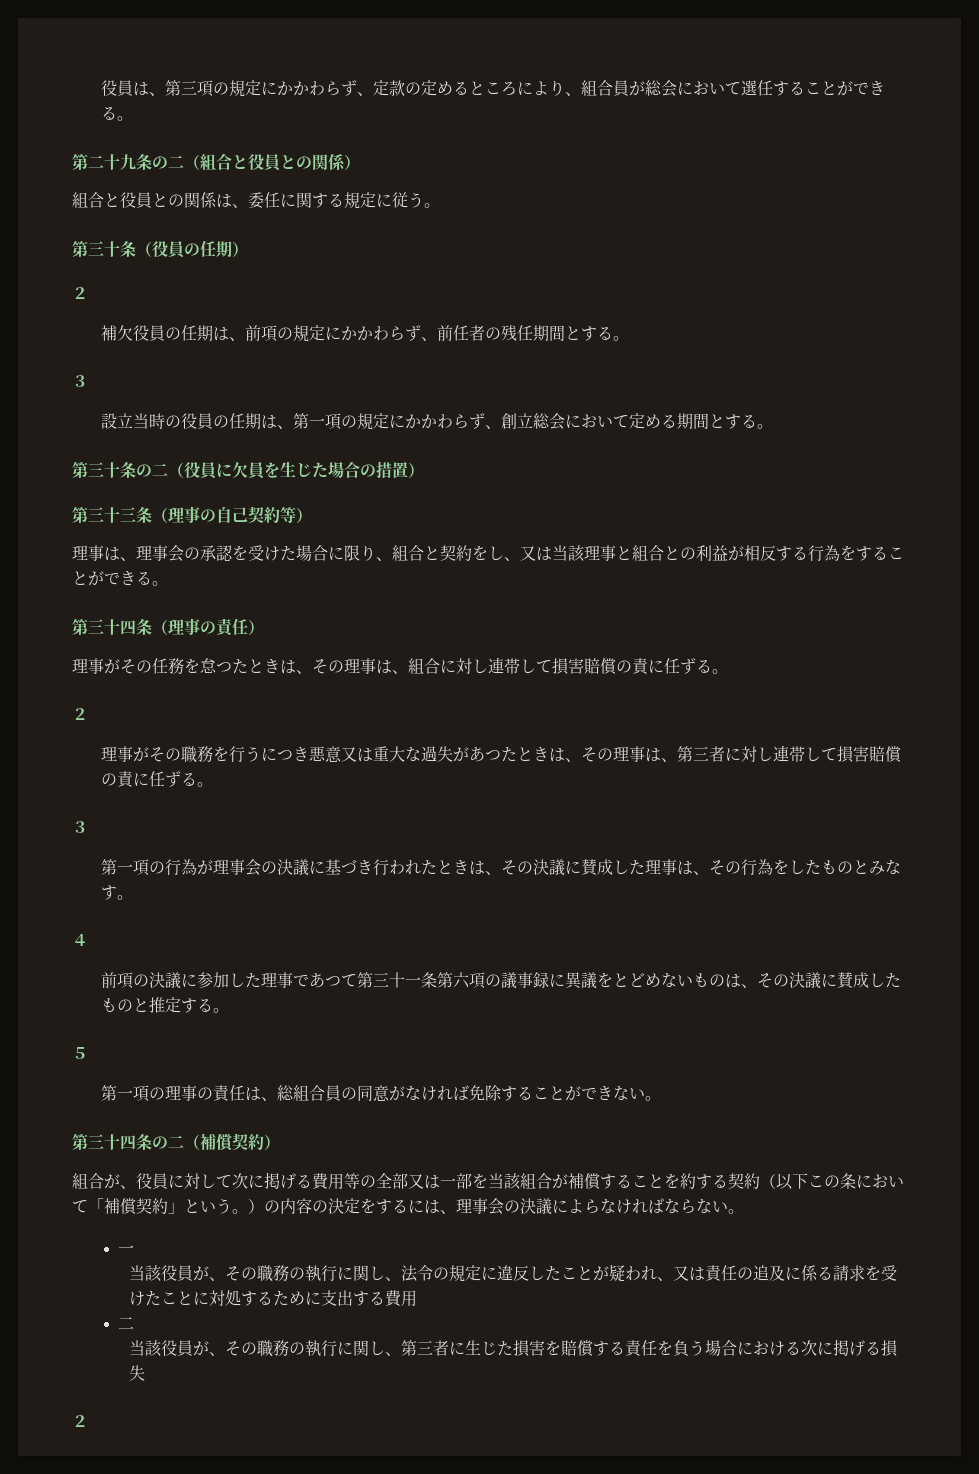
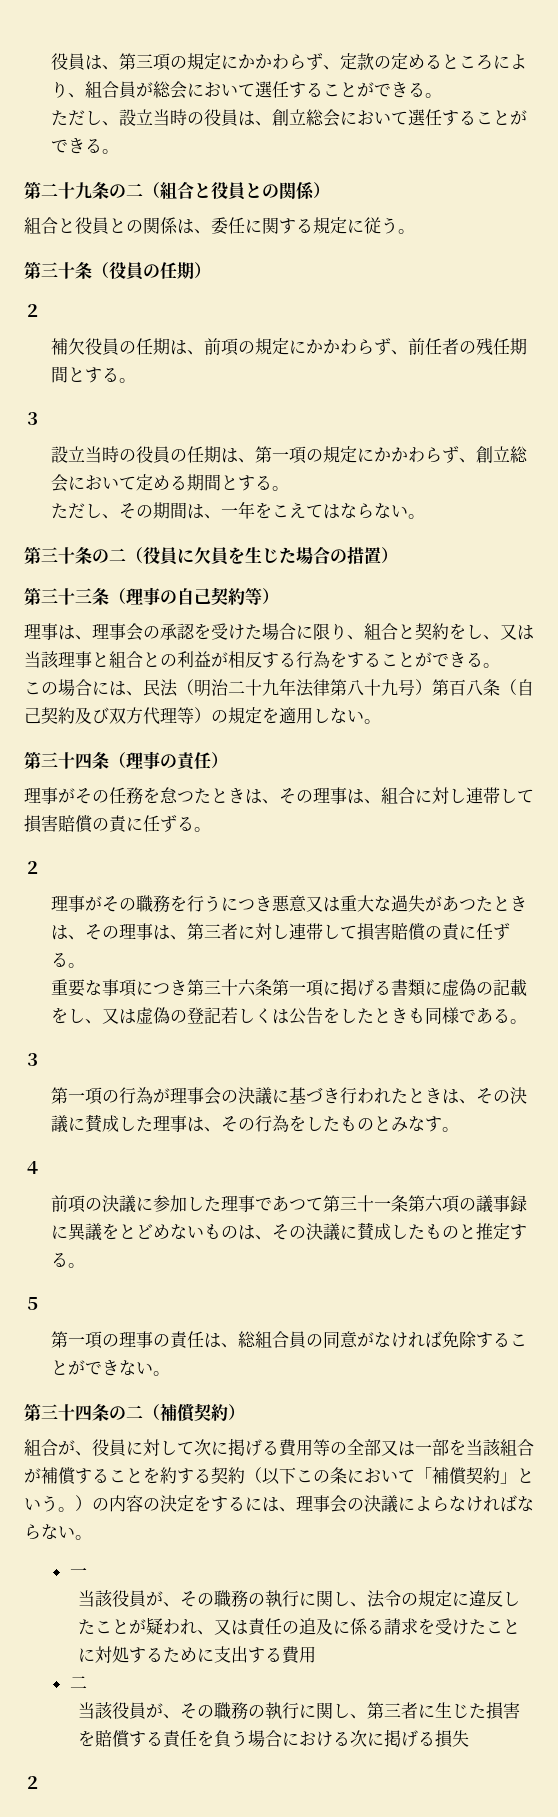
+ ただし、設立当時の役員は、創立総会において選任することができる。
+ ただし、その期間は、一年をこえてはならない。
+ この場合には、民法（明治二十九年法律第八十九号）第百八条（自己契約及び双方代理等）の規定を適用しない。
+ 重要な事項につき第三十六条第一項に掲げる書類に虚偽の記載をし、又は虚偽の登記若しくは公告をしたときも同様である。

